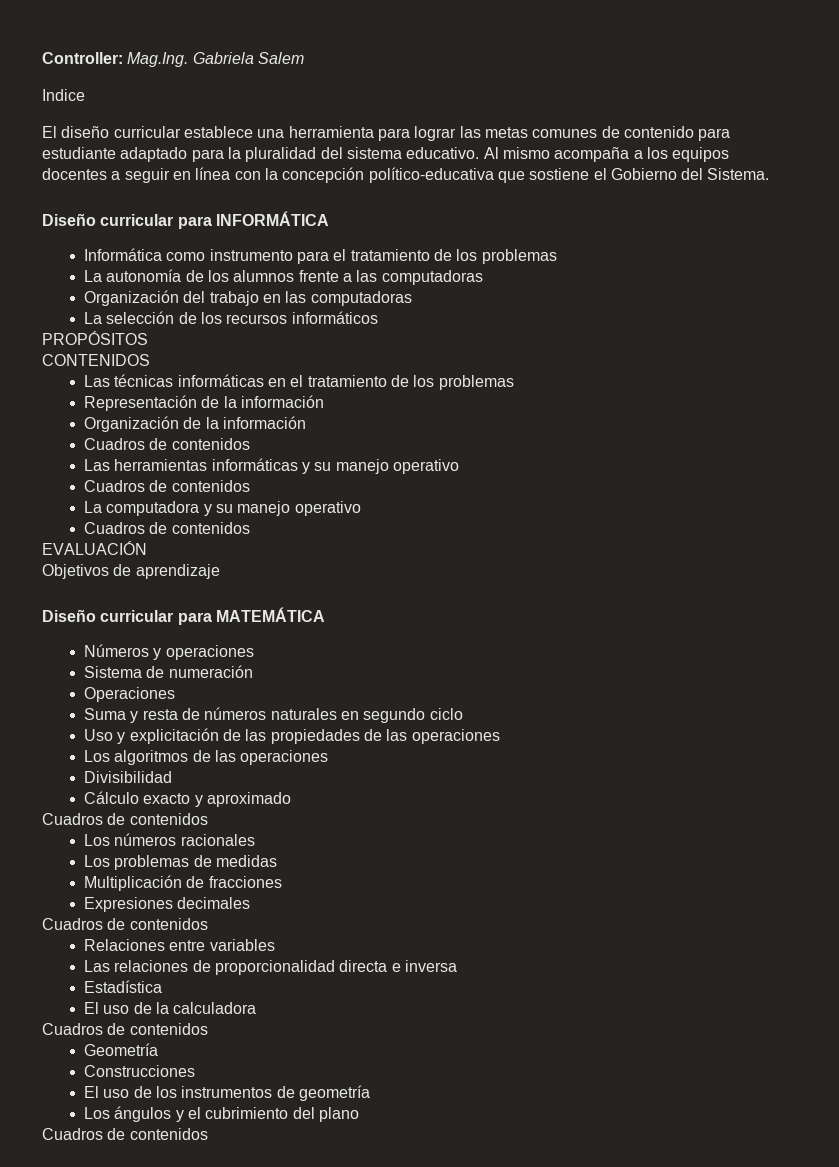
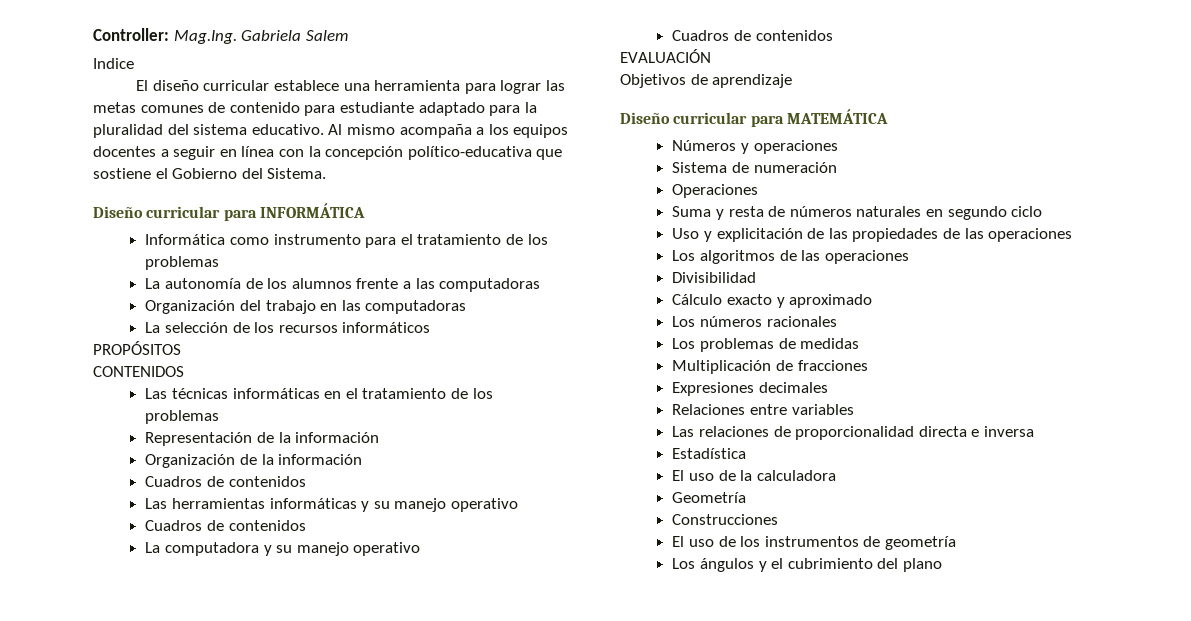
  Cálculo exacto y aproximado
- Cuadros de contenidos
  Expresiones decimales
- Cuadros de contenidos
  El uso de la calculadora
- Cuadros de contenidos
  Los ángulos y el cubrimiento del plano
- Cuadros de contenidos

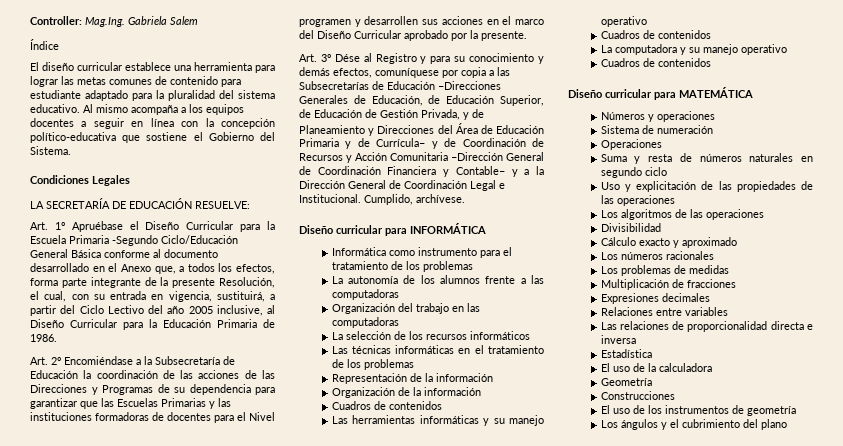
- Indice
+ Índice
+ Condiciones Legales
+ LA SECRETARÍA DE EDUCACIÓN RESUELVE:
+ Art. 1º Apruébase el Diseño Curricular para la Escuela Primaria -Segundo Ciclo/Educación General Básica conforme al documento desarrollado en el Anexo que, a todos los efectos, forma parte integrante de la presente Resolución, el cual, con su entrada en vigencia, sustituirá, a partir del Ciclo Lectivo del año 2005 inclusive, al Diseño Curricular para la Educación Primaria de 1986.
+ Art. 2º Encomiéndase a la Subsecretaría de Educación la coordinación de las acciones de las Direcciones y Programas de su dependencia para garantizar que las Escuelas Primarias y las instituciones formadoras de docentes para el Nivel programen y desarrollen sus acciones en el marco del Diseño Curricular aprobado por la presente.
+ Art. 3º Dése al Registro y para su conocimiento y demás efectos, comuníquese por copia a las Subsecretarías de Educación –Direcciones Generales de Educación, de Educación Superior, de Educación de Gestión Privada, y de Planeamiento y Direcciones del Área de Educación Primaria y de Currícula– y de Coordinación de Recursos y Acción Comunitaria –Dirección General de Coordinación Financiera y Contable– y a la Dirección General de Coordinación Legal e Institucional. Cumplido, archívese.
- PROPÓSITOS
- CONTENIDOS
- EVALUACIÓN
- Objetivos de aprendizaje

